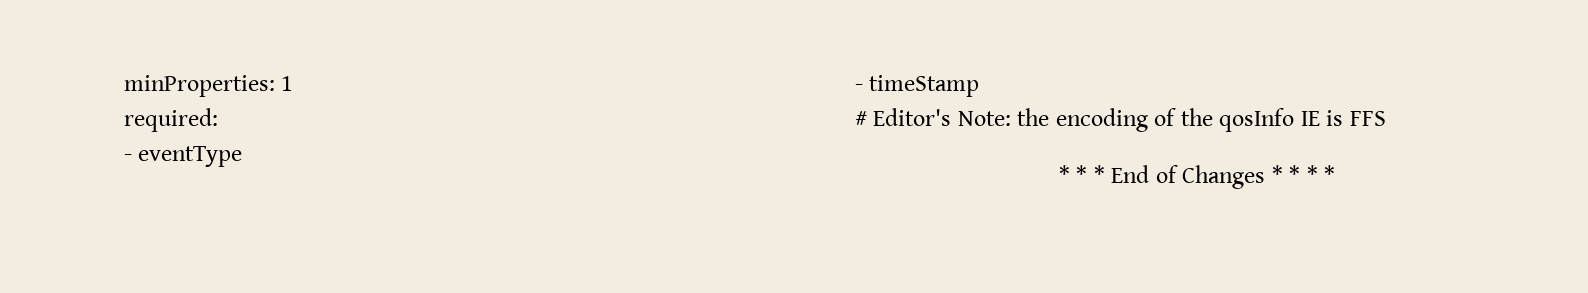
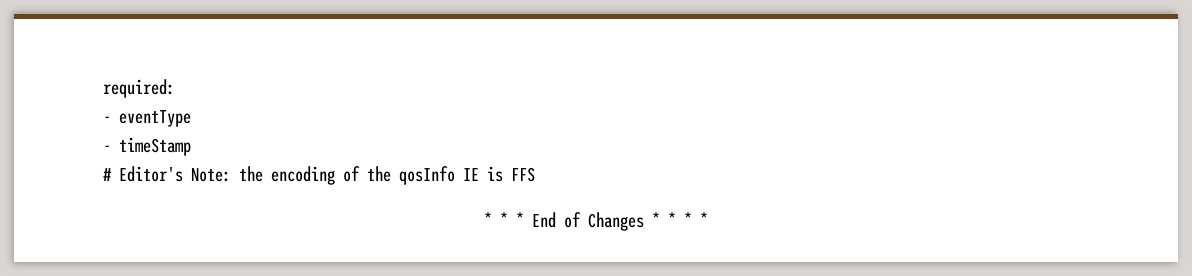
- minProperties: 1

